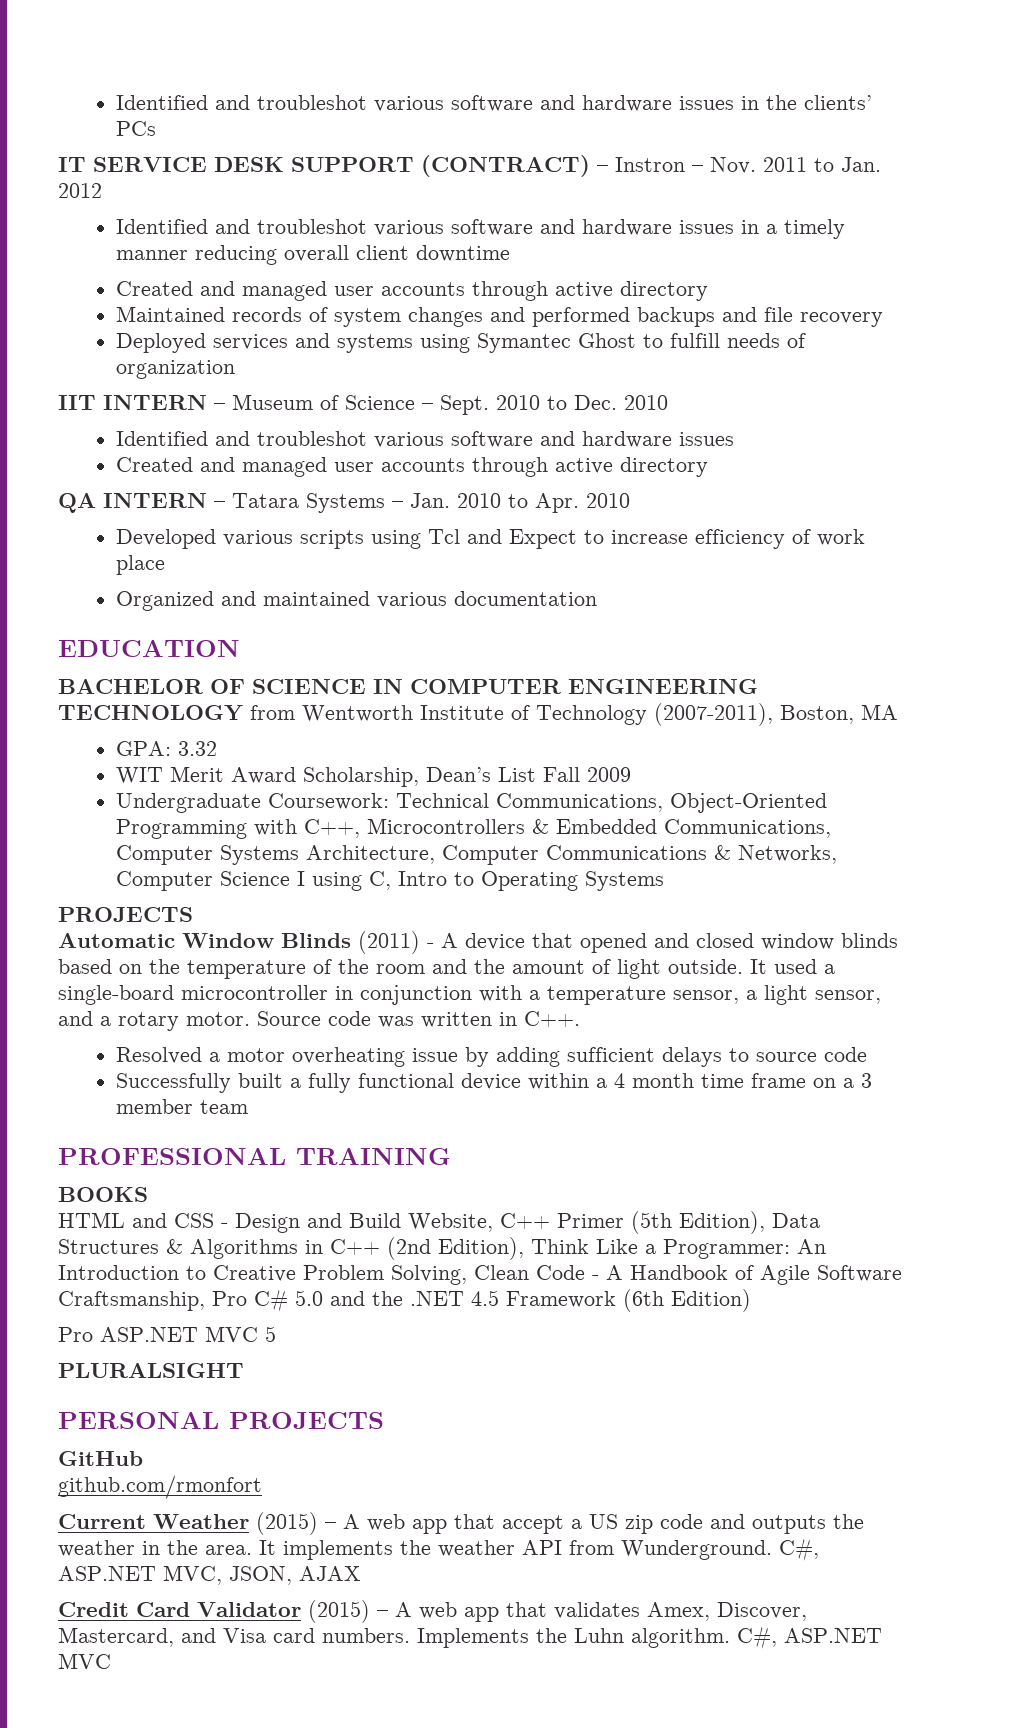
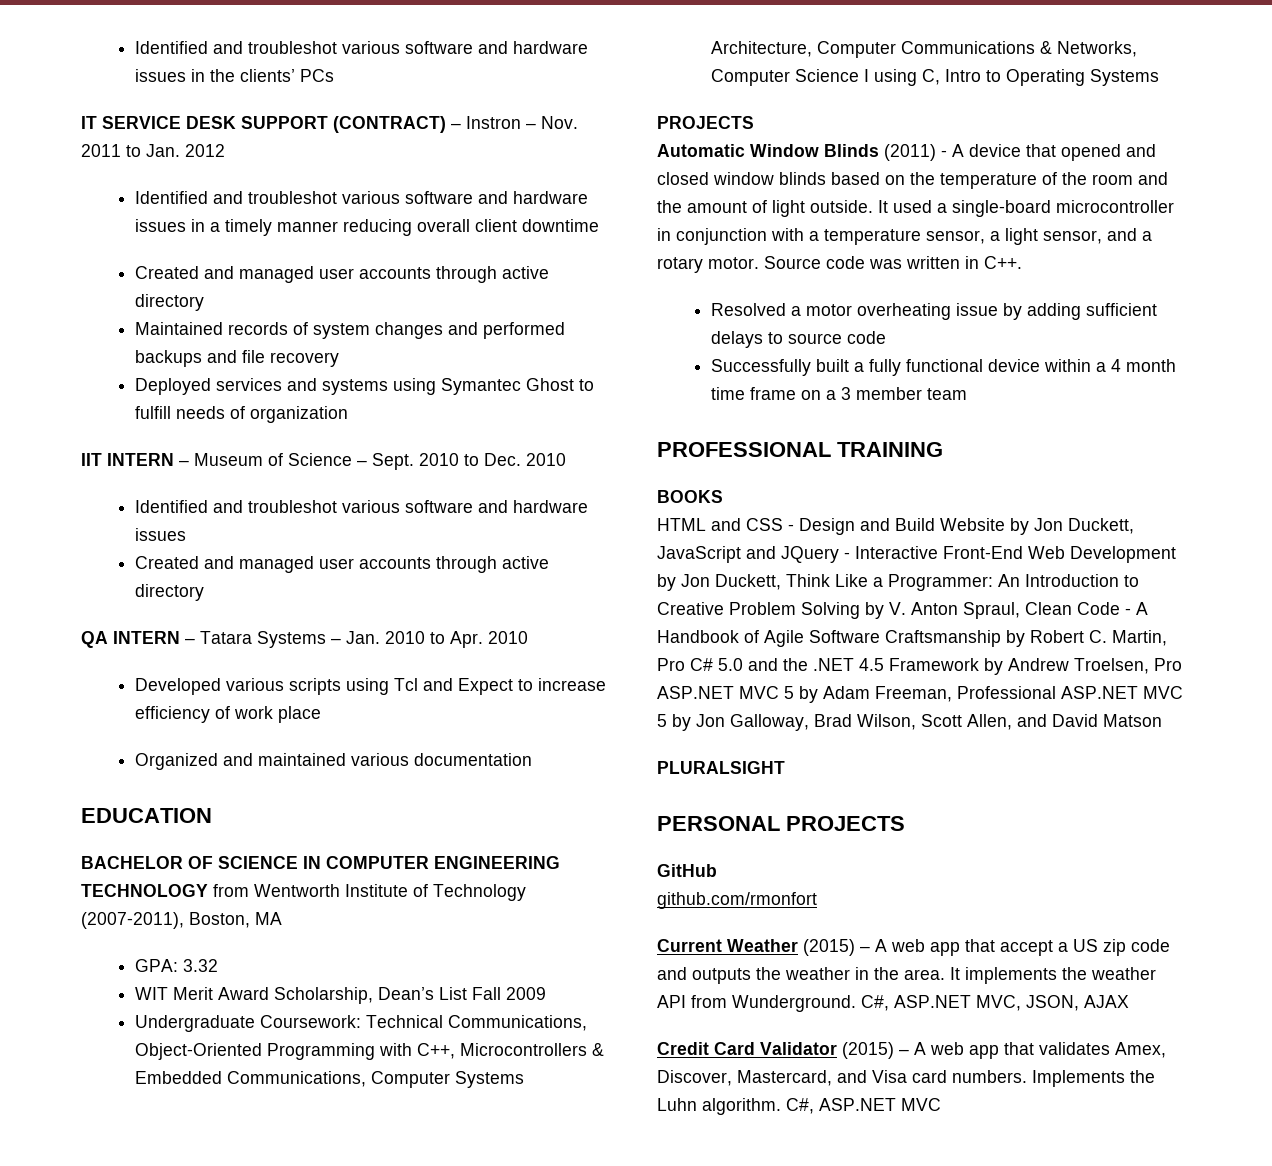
- HTML and CSS - Design and Build Website, C++ Primer (5th Edition), Data Structures & Algorithms in C++ (2nd Edition), Think Like a Programmer: An Introduction to Creative Problem Solving, Clean Code - A Handbook of Agile Software Craftsmanship, Pro C# 5.0 and the .NET 4.5 Framework (6th Edition)
- Pro ASP.NET MVC 5
+ HTML and CSS - Design and Build Website by Jon Duckett, JavaScript and JQuery - Interactive Front-End Web Development by Jon Duckett, Think Like a Programmer: An Introduction to Creative Problem Solving by V. Anton Spraul, Clean Code - A Handbook of Agile Software Craftsmanship by Robert C. Martin, Pro C# 5.0 and the .NET 4.5 Framework by Andrew Troelsen, Pro ASP.NET MVC 5 by Adam Freeman, Professional ASP.NET MVC 5 by Jon Galloway, Brad Wilson, Scott Allen, and David Matson

